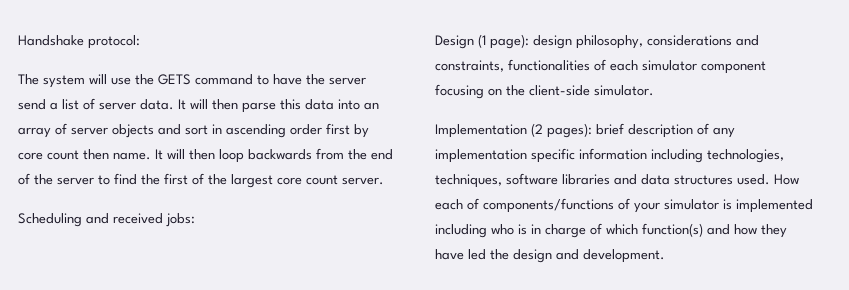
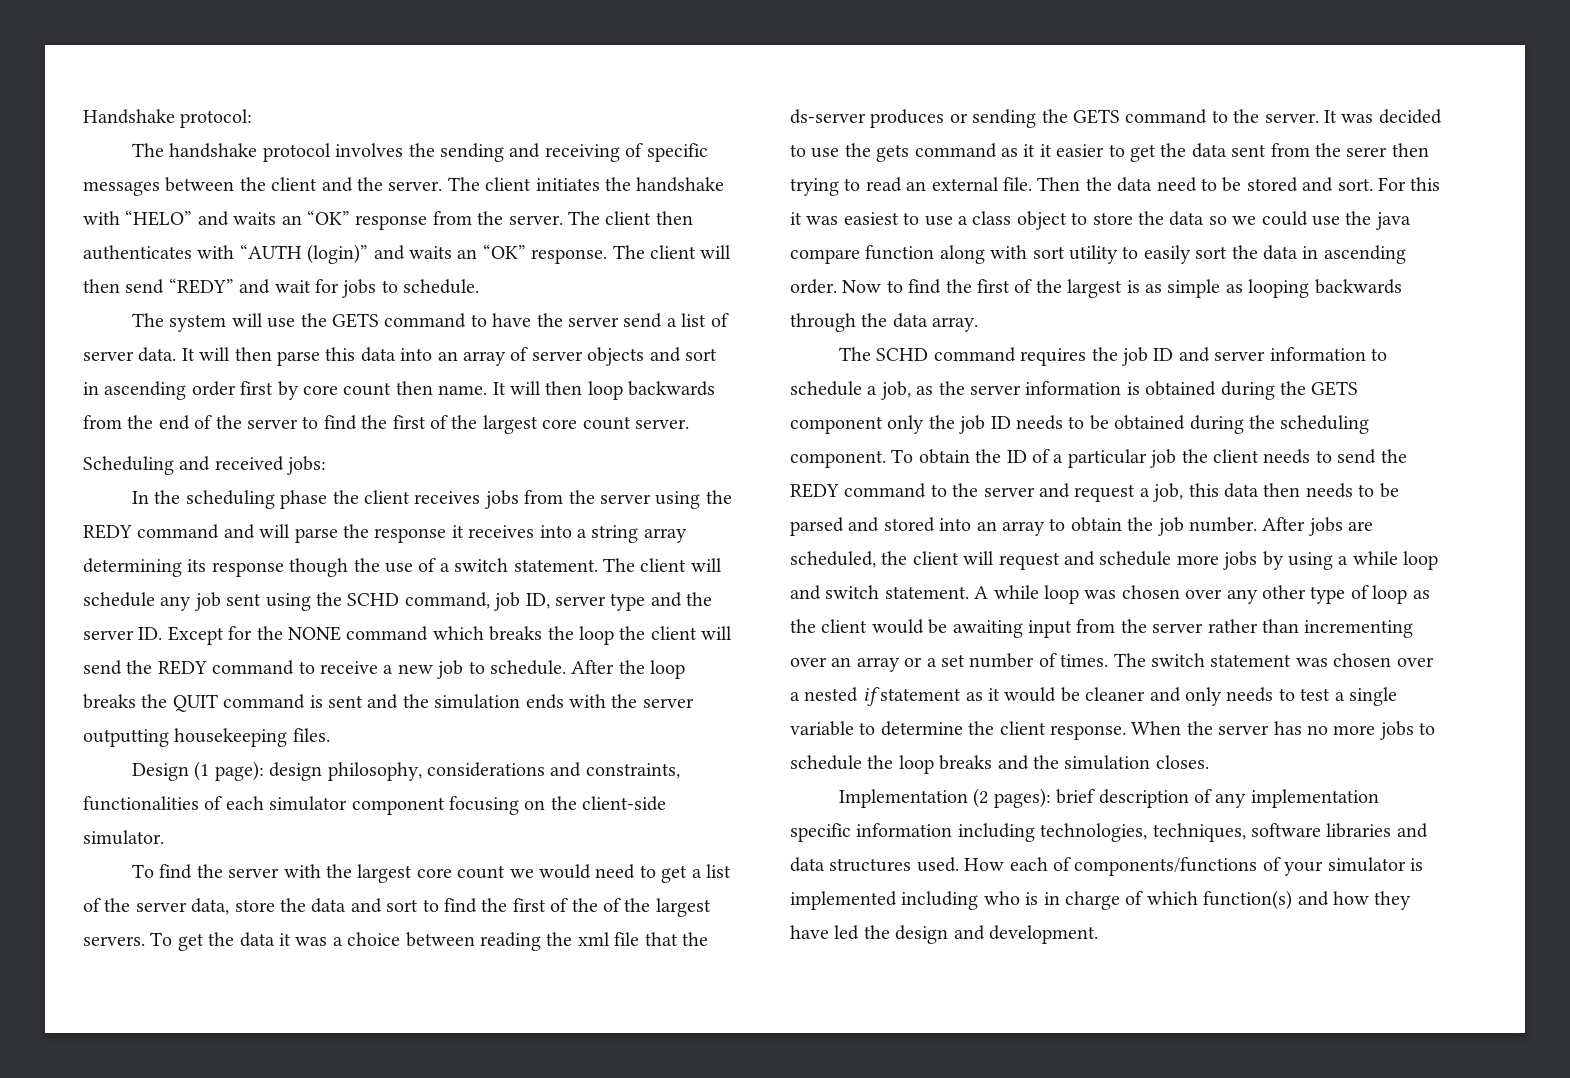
+ The handshake protocol involves the sending and receiving of specific messages between the client and the server. The client initiates the handshake with “HELO” and waits an “OK” response from the server. The client then authenticates with “AUTH (login)” and waits an “OK” response. The client will then send “REDY” and wait for jobs to schedule.
+ In the scheduling phase the client receives jobs from the server using the REDY command and will parse the response it receives into a string array determining its response though the use of a switch statement. The client will schedule any job sent using the SCHD command, job ID, server type and the server ID. Except for the NONE command which breaks the loop the client will send the REDY command to receive a new job to schedule. After the loop breaks the QUIT command is sent and the simulation ends with the server outputting housekeeping files.
+ To find the server with the largest core count we would need to get a list of the server data, store the data and sort to find the first of the of the largest servers. To get the data it was a choice between reading the xml file that the ds-server produces or sending the GETS command to the server. It was decided to use the gets command as it it easier to get the data sent from the serer then trying to read an external file. Then the data need to be stored and sort. For this it was easiest to use a class object to store the data so we could use the java compare function along with sort utility to easily sort the data in ascending order. Now to find the first of the largest is as simple as looping backwards through the data array.
+ The SCHD command requires the job ID and server information to schedule a job, as the server information is obtained during the GETS component only the job ID needs to be obtained during the scheduling component. To obtain the ID of a particular job the client needs to send the REDY command to the server and request a job, this data then needs to be parsed and stored into an array to obtain the job number. After jobs are scheduled, the client will request and schedule more jobs by using a while loop and switch statement. A while loop was chosen over any other type of loop as the client would be awaiting input from the server rather than incrementing over an array or a set number of times. The switch statement was chosen over a nested if statement as it would be cleaner and only needs to test a single variable to determine the client response. When the server has no more jobs to schedule the loop breaks and the simulation closes.

